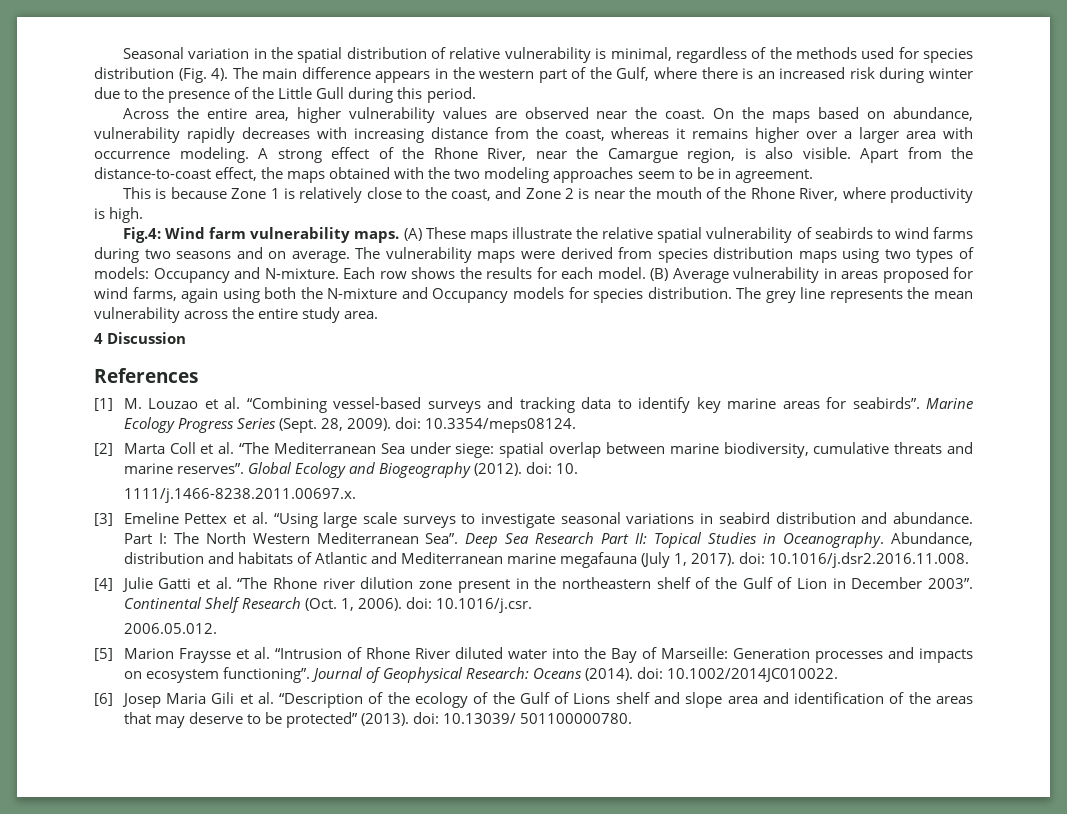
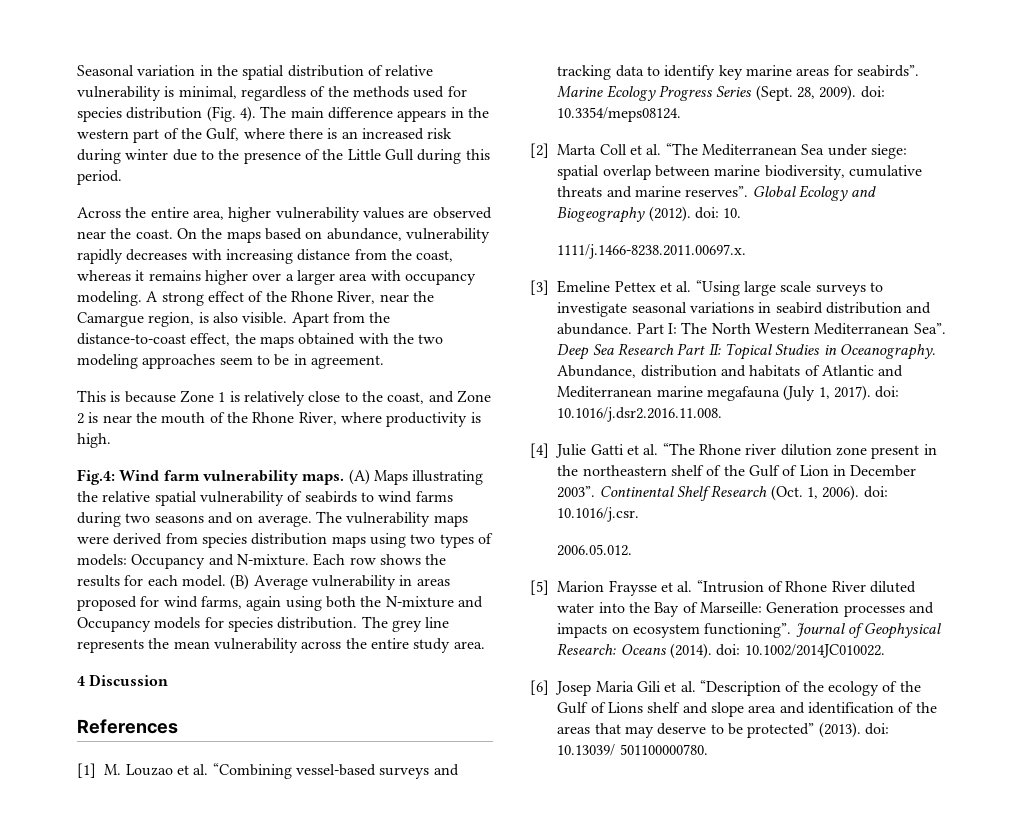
- On the maps based on abundance, vulnerability rapidly decreases with increasing distance from the coast, whereas it remains higher over a larger area with occurrence modeling.
+ On the maps based on abundance, vulnerability rapidly decreases with increasing distance from the coast, whereas it remains higher over a larger area with occupancy modeling.
- (A) These maps illustrate the relative spatial vulnerability of seabirds to wind farms during two seasons and on average.
+ (A) Maps illustrating the relative spatial vulnerability of seabirds to wind farms during two seasons and on average.

